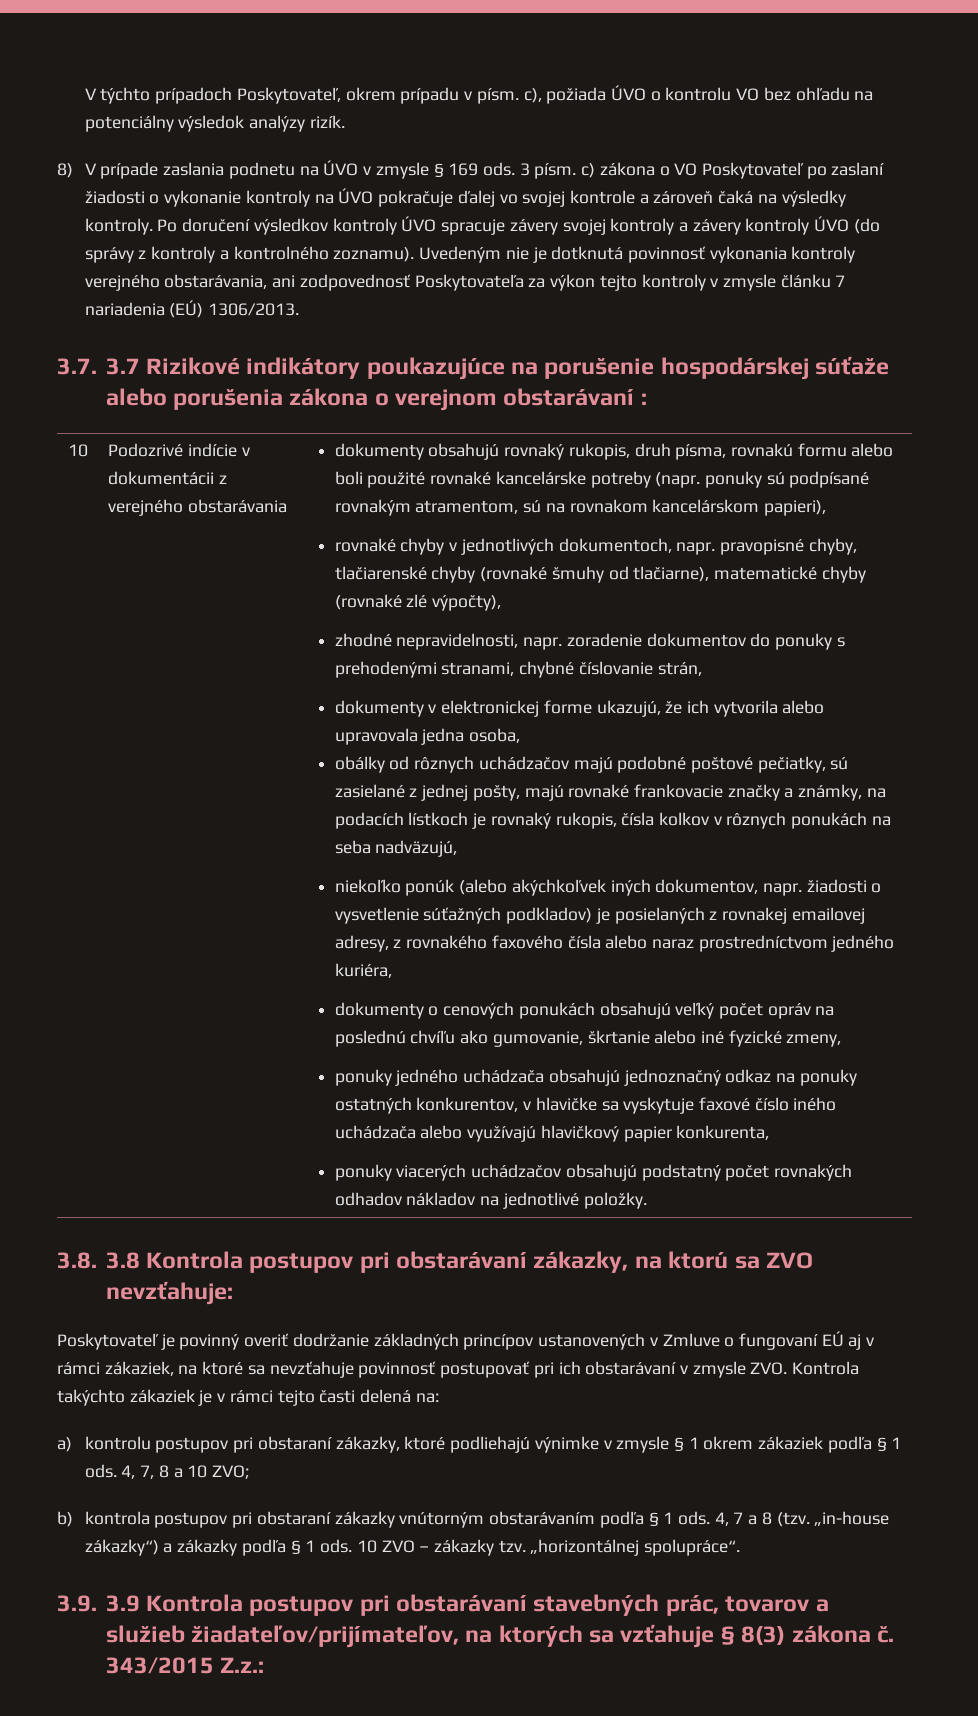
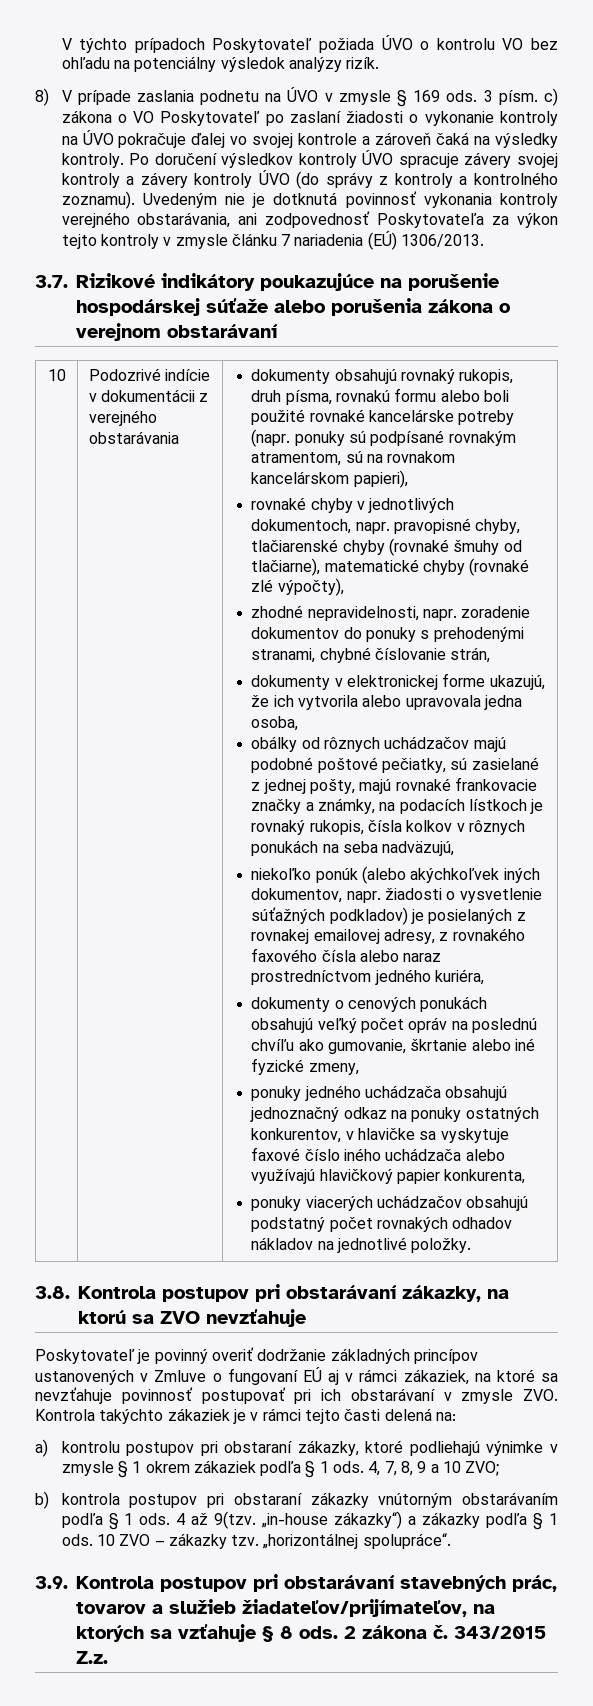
- V týchto prípadoch Poskytovateľ, okrem prípadu v písm. c), požiada ÚVO o kontrolu VO bez ohľadu na potenciálny výsledok analýzy rizík.
+ V týchto prípadoch Poskytovateľ požiada ÚVO o kontrolu VO bez ohľadu na potenciálny výsledok analýzy rizík.
- 3.7. 3.7 Rizikové indikátory poukazujúce na porušenie hospodárskej súťaže alebo porušenia zákona o verejnom obstarávaní :
+ 3.7. Rizikové indikátory poukazujúce na porušenie hospodárskej súťaže alebo porušenia zákona o verejnom obstarávaní
- 3.8. 3.8 Kontrola postupov pri obstarávaní zákazky, na ktorú sa ZVO nevzťahuje:
+ 3.8. Kontrola postupov pri obstarávaní zákazky, na ktorú sa ZVO nevzťahuje
- 4, 7, 8 a 10 ZVO;
+ 4, 7, 8, 9 a 10 ZVO;
- 4, 7 a 8 (tzv.
+ 4 až 9(tzv.
- 3.9. 3.9 Kontrola postupov pri obstarávaní stavebných prác, tovarov a služieb žiadateľov/prijímateľov, na ktorých sa vzťahuje § 8(3) zákona č.
+ 3.9. Kontrola postupov pri obstarávaní stavebných prác, tovarov a služieb žiadateľov/prijímateľov, na ktorých sa vzťahuje § 8 ods. 2 zákona č.
- 343/2015 Z.z.:
+ 343/2015 Z.z.

